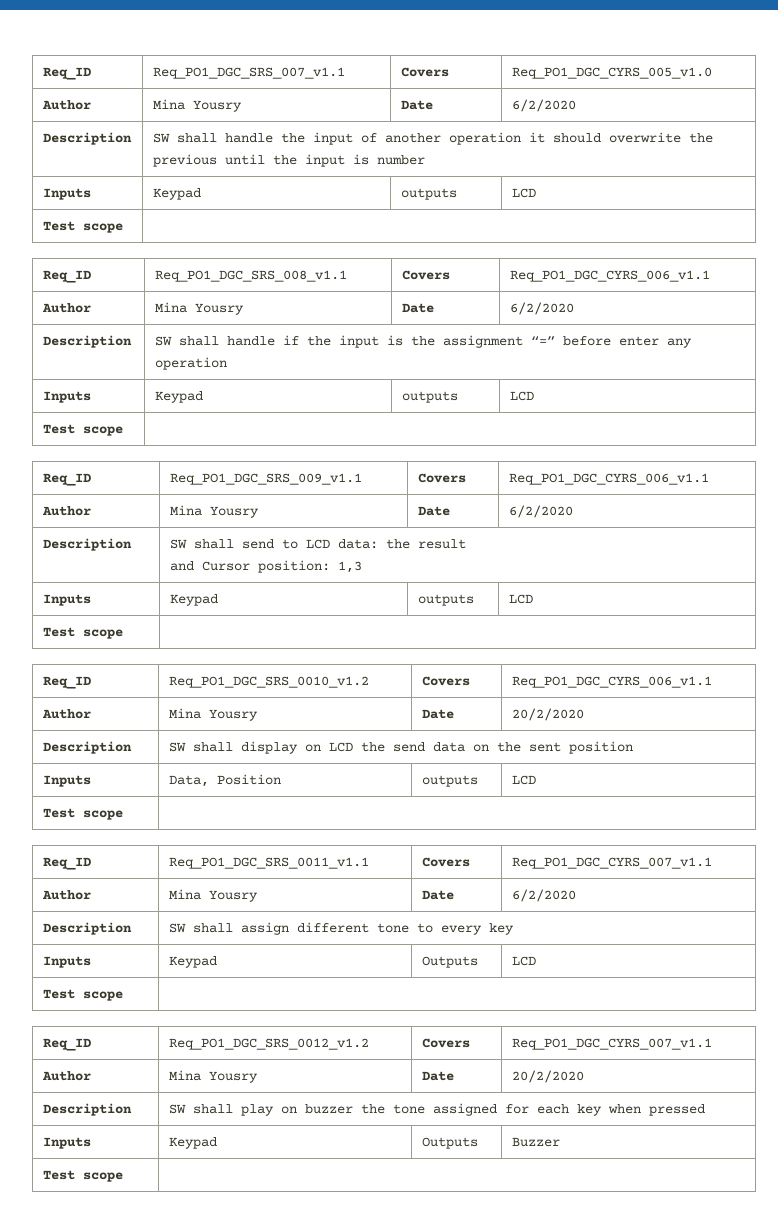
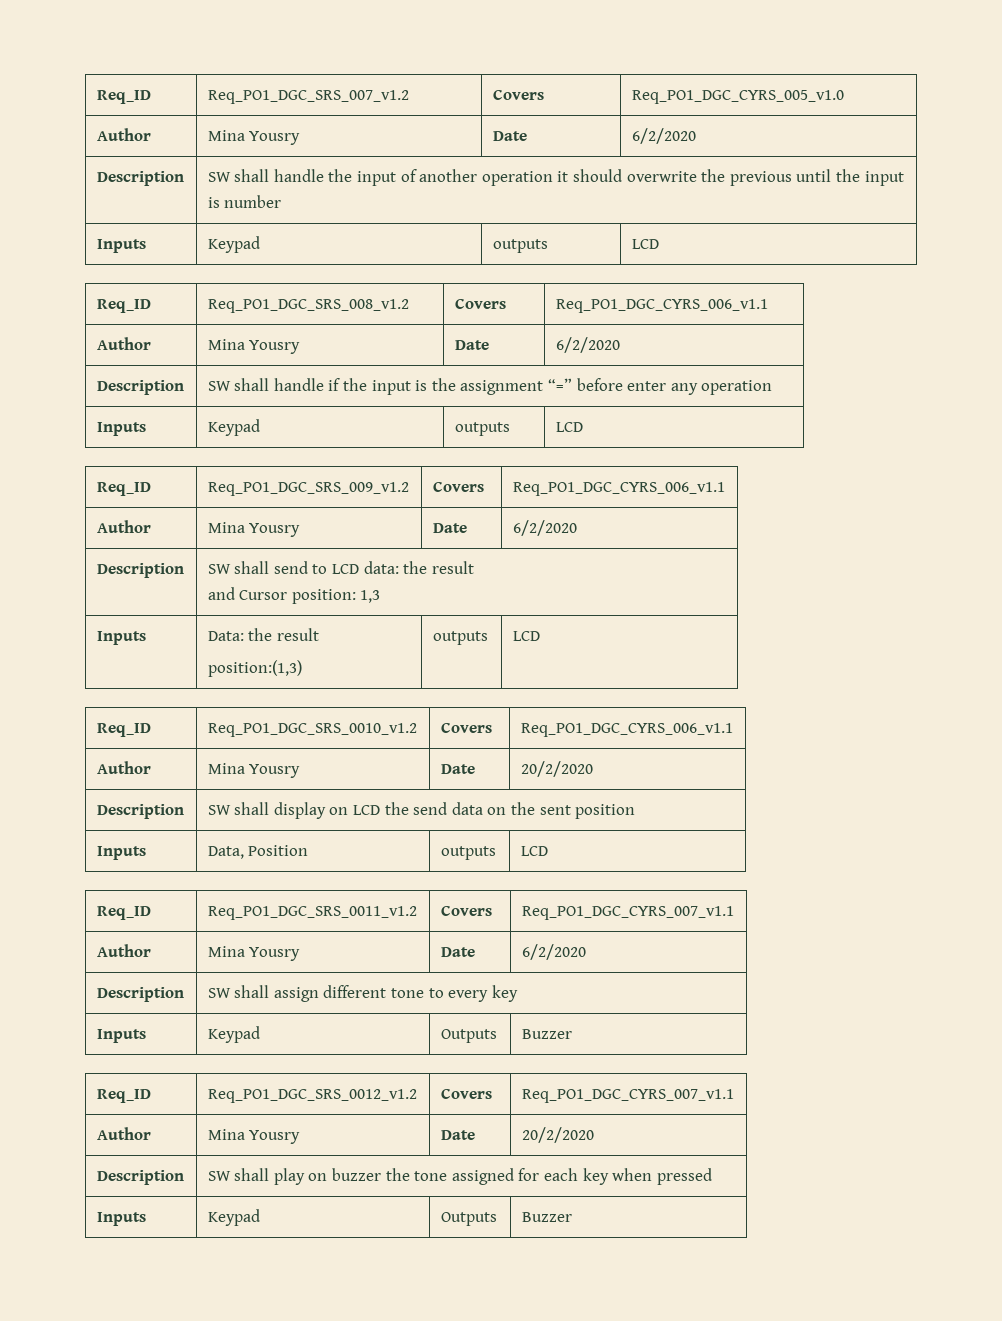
- Req_ID | Req_PO1_DGC_SRS_007_v1.1 | Covers | Req_PO1_DGC_CYRS_005_v1.0
+ Req_ID | Req_PO1_DGC_SRS_007_v1.2 | Covers | Req_PO1_DGC_CYRS_005_v1.0
  Description | SW shall handle the input of another operation it should overwrite the previous until the input is number
  Inputs | Keypad | outputs | LCD
- Test scope |
- Req_ID | Req_PO1_DGC_SRS_008_v1.1 | Covers | Req_PO1_DGC_CYRS_006_v1.1
+ Req_ID | Req_PO1_DGC_SRS_008_v1.2 | Covers | Req_PO1_DGC_CYRS_006_v1.1
  Description | SW shall handle if the input is the assignment “=” before enter any operation
  Inputs | Keypad | outputs | LCD
- Test scope |
- Req_ID | Req_PO1_DGC_SRS_009_v1.1 | Covers | Req_PO1_DGC_CYRS_006_v1.1
+ Req_ID | Req_PO1_DGC_SRS_009_v1.2 | Covers | Req_PO1_DGC_CYRS_006_v1.1
  Description | SW shall send to LCD data: the result
  and Cursor position: 1,3
- Inputs | Keypad | outputs | LCD
- Test scope |
+ Inputs | Data: the result
+ position:(1,3) | outputs | LCD
  Inputs | Data, Position | outputs | LCD
- Test scope |
- Req_ID | Req_PO1_DGC_SRS_0011_v1.1 | Covers | Req_PO1_DGC_CYRS_007_v1.1
+ Req_ID | Req_PO1_DGC_SRS_0011_v1.2 | Covers | Req_PO1_DGC_CYRS_007_v1.1
  Description | SW shall assign different tone to every key
- Inputs | Keypad | Outputs | LCD
- Test scope |
+ Inputs | Keypad | Outputs | Buzzer
  Description | SW shall play on buzzer the tone assigned for each key when pressed
  Inputs | Keypad | Outputs | Buzzer
- Test scope |

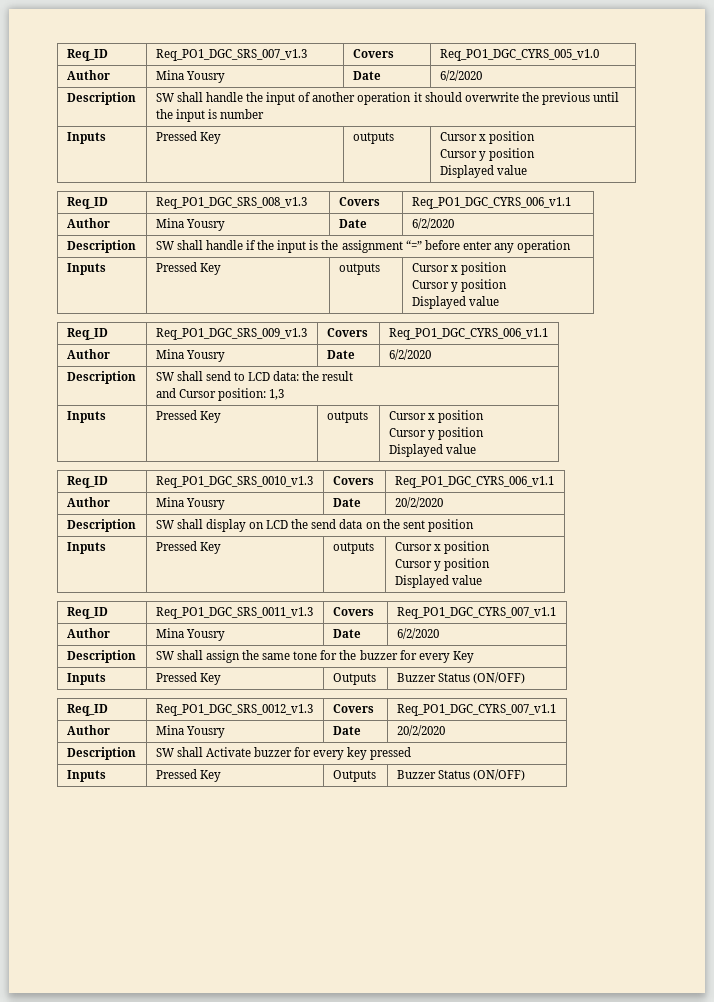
- Req_ID | Req_PO1_DGC_SRS_007_v1.2 | Covers | Req_PO1_DGC_CYRS_005_v1.0
+ Req_ID | Req_PO1_DGC_SRS_007_v1.3 | Covers | Req_PO1_DGC_CYRS_005_v1.0
  Description | SW shall handle the input of another operation it should overwrite the previous until the input is number
- Inputs | Keypad | outputs | LCD
- Req_ID | Req_PO1_DGC_SRS_008_v1.2 | Covers | Req_PO1_DGC_CYRS_006_v1.1
+ Inputs | Pressed Key | outputs | Cursor x position
+ Cursor y position
+ Displayed value
+ Req_ID | Req_PO1_DGC_SRS_008_v1.3 | Covers | Req_PO1_DGC_CYRS_006_v1.1
  Description | SW shall handle if the input is the assignment “=” before enter any operation
- Inputs | Keypad | outputs | LCD
- Req_ID | Req_PO1_DGC_SRS_009_v1.2 | Covers | Req_PO1_DGC_CYRS_006_v1.1
+ Inputs | Pressed Key | outputs | Cursor x position
+ Cursor y position
+ Displayed value
+ Req_ID | Req_PO1_DGC_SRS_009_v1.3 | Covers | Req_PO1_DGC_CYRS_006_v1.1
  Description | SW shall send to LCD data: the result
  and Cursor position: 1,3
- Inputs | Data: the result
- position:(1,3) | outputs | LCD
- Req_ID | Req_PO1_DGC_SRS_0010_v1.2 | Covers | Req_PO1_DGC_CYRS_006_v1.1
+ Inputs | Pressed Key | outputs | Cursor x position
+ Cursor y position
+ Displayed value
+ Req_ID | Req_PO1_DGC_SRS_0010_v1.3 | Covers | Req_PO1_DGC_CYRS_006_v1.1
  Description | SW shall display on LCD the send data on the sent position
- Inputs | Data, Position | outputs | LCD
- Req_ID | Req_PO1_DGC_SRS_0011_v1.2 | Covers | Req_PO1_DGC_CYRS_007_v1.1
+ Inputs | Pressed Key | outputs | Cursor x position
+ Cursor y position
+ Displayed value
+ Req_ID | Req_PO1_DGC_SRS_0011_v1.3 | Covers | Req_PO1_DGC_CYRS_007_v1.1
- Description | SW shall assign different tone to every key
- Inputs | Keypad | Outputs | Buzzer
- Req_ID | Req_PO1_DGC_SRS_0012_v1.2 | Covers | Req_PO1_DGC_CYRS_007_v1.1
+ Description | SW shall assign the same tone for the buzzer for every Key
+ Inputs | Pressed Key | Outputs | Buzzer Status (ON/OFF)
+ Req_ID | Req_PO1_DGC_SRS_0012_v1.3 | Covers | Req_PO1_DGC_CYRS_007_v1.1
- Description | SW shall play on buzzer the tone assigned for each key when pressed
- Inputs | Keypad | Outputs | Buzzer
+ Description | SW shall Activate buzzer for every key pressed
+ Inputs | Pressed Key | Outputs | Buzzer Status (ON/OFF)

